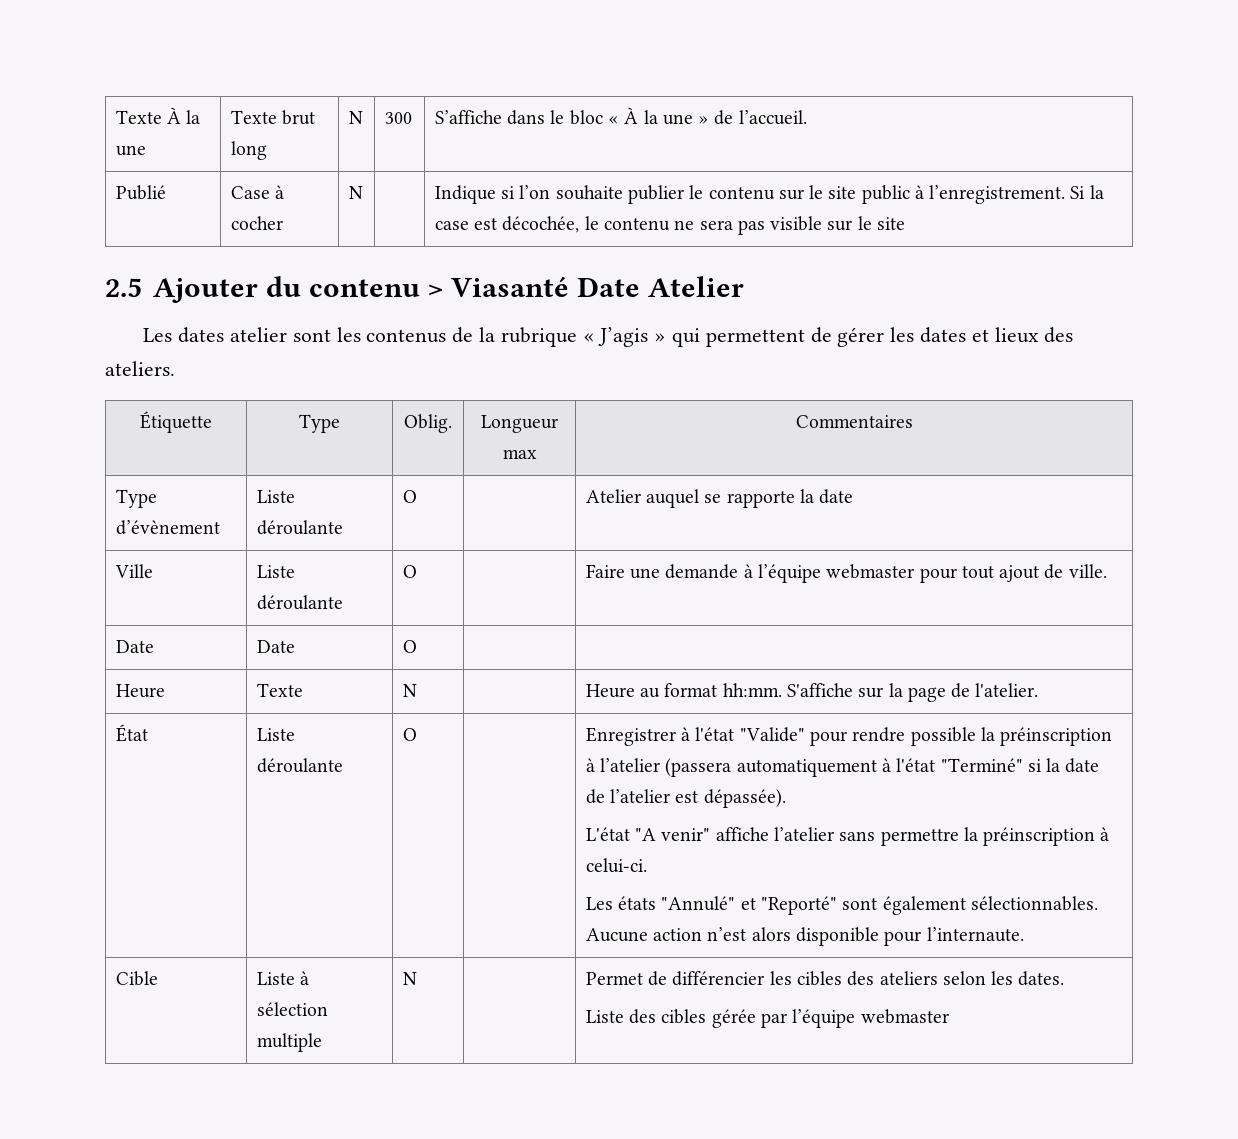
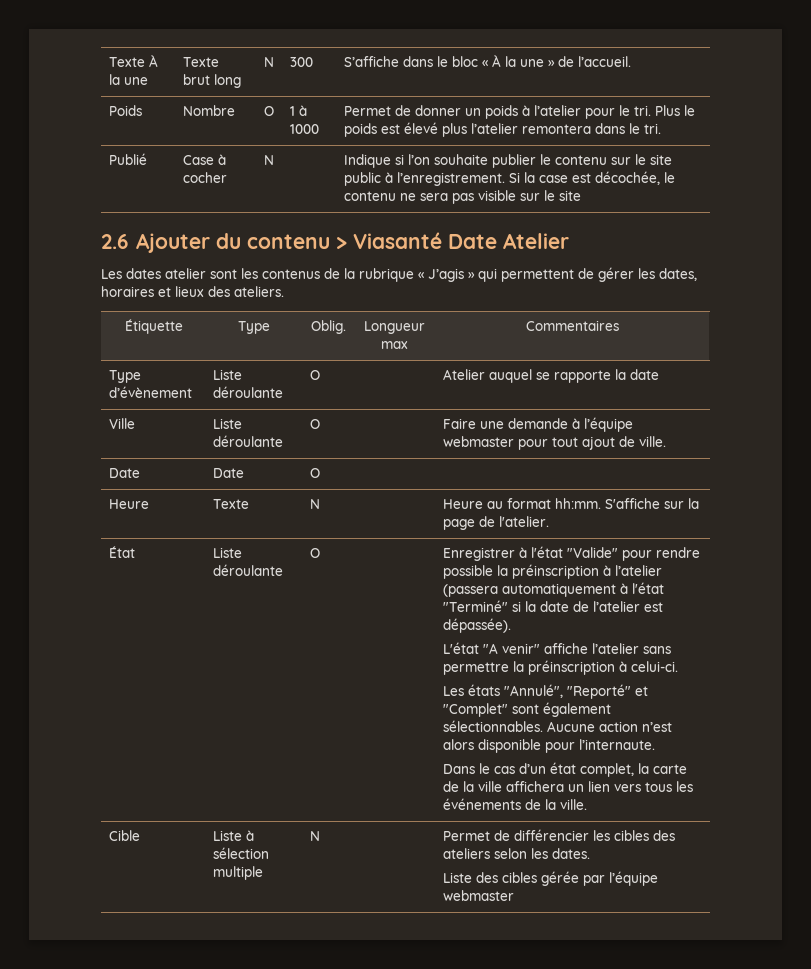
+ Poids | Nombre | O | 1 à 1000 | Permet de donner un poids à l’atelier pour le tri. Plus le poids est élevé plus l’atelier remontera dans le tri.
- 2.5 Ajouter du contenu > Viasanté Date Atelier
+ 2.6 Ajouter du contenu > Viasanté Date Atelier
- Les dates atelier sont les contenus de la rubrique « J’agis » qui permettent de gérer les dates et lieux des ateliers.
+ Les dates atelier sont les contenus de la rubrique « J’agis » qui permettent de gérer les dates, horaires et lieux des ateliers.
- Les états "Annulé" et "Reporté" sont également sélectionnables.
+ Les états "Annulé", "Reporté" et "Complet" sont également sélectionnables.
+ Dans le cas d’un état complet, la carte de la ville affichera un lien vers tous les événements de la ville.

